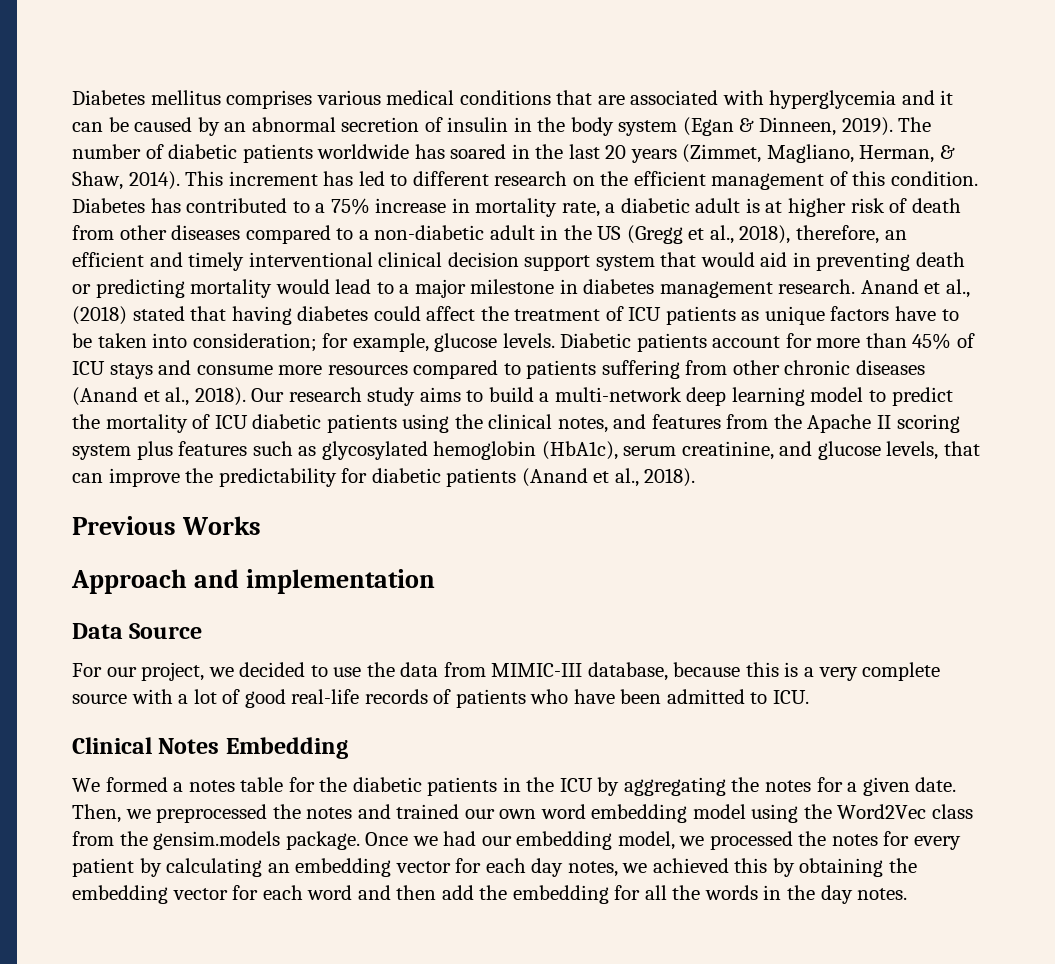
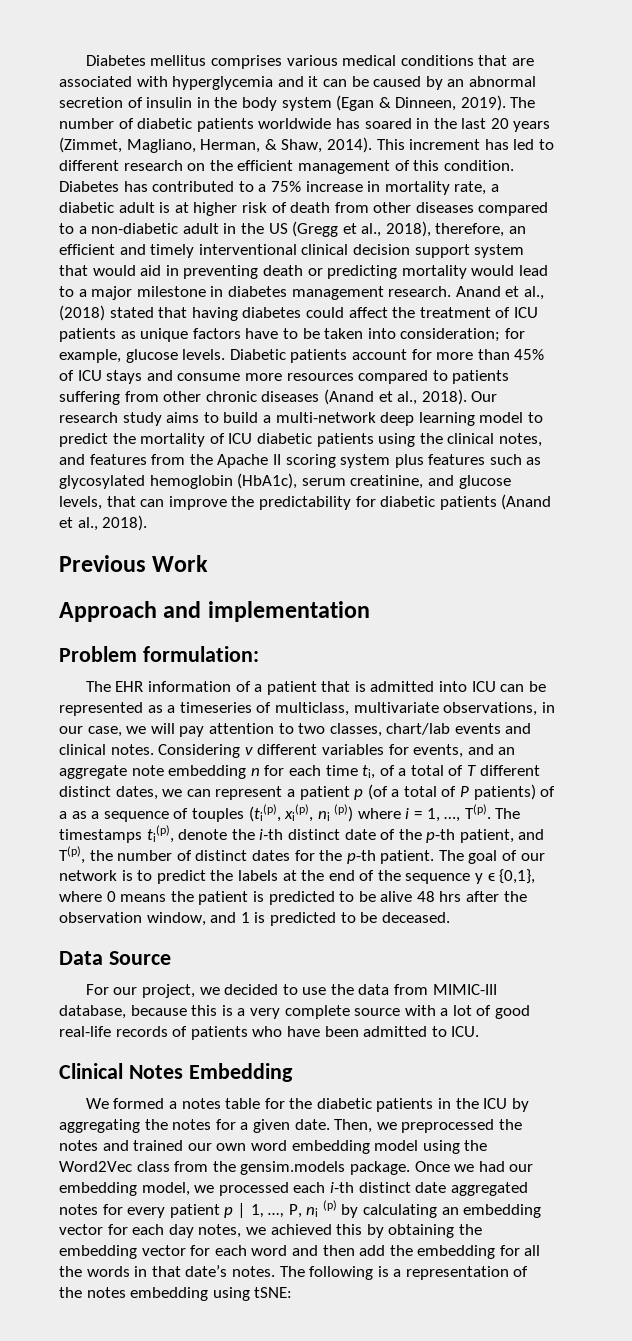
- Previous Works
+ Previous Work
+ Problem formulation:
+ The EHR information of a patient that is admitted into ICU can be represented as a timeseries of multiclass, multivariate observations, in our case, we will pay attention to two classes, chart/lab events and clinical notes. Considering v different variables for events, and an aggregate note embedding n for each time ti, of a total of T different distinct dates, we can represent a patient p (of a total of P patients) of a as a sequence of touples (ti(p), xi(p), ni (p)) where i = 1, …, T(p). The timestamps ti(p), denote the i-th distinct date of the p-th patient, and T(p), the number of distinct dates for the p-th patient. The goal of our network is to predict the labels at the end of the sequence y ϵ {0,1}, where 0 means the patient is predicted to be alive 48 hrs after the observation window, and 1 is predicted to be deceased.
- Once we had our embedding model, we processed the notes for every patient by calculating an embedding vector for each day notes, we achieved this by obtaining the embedding vector for each word and then add the embedding for all the words in the day notes.
+ Once we had our embedding model, we processed each i-th distinct date aggregated notes for every patient p | 1, …, P, ni (p) by calculating an embedding vector for each day notes, we achieved this by obtaining the embedding vector for each word and then add the embedding for all the words in that date’s notes. The following is a representation of the notes embedding using tSNE:

